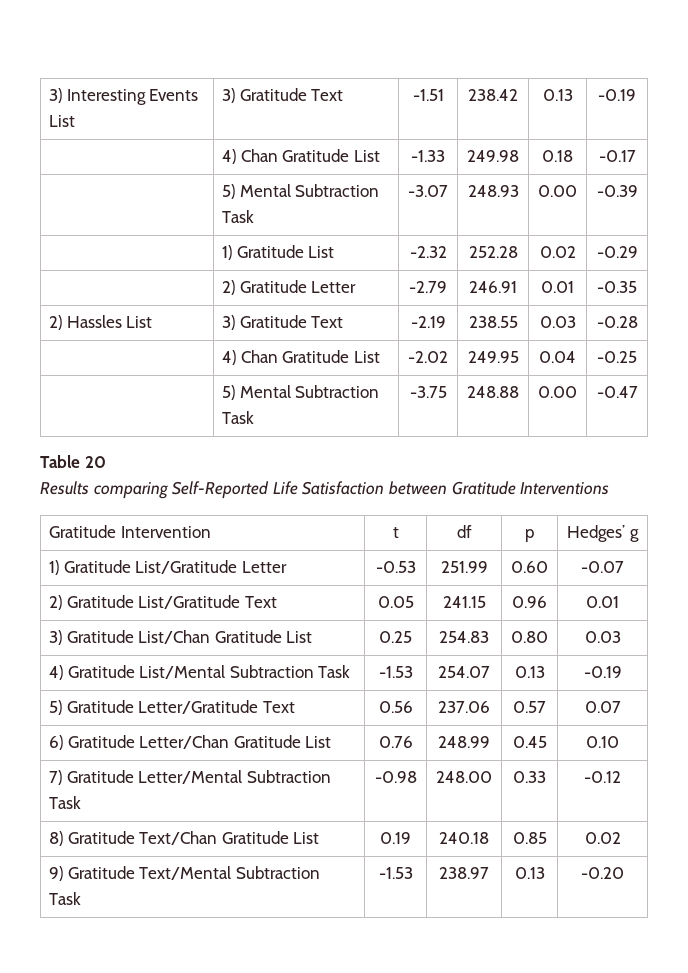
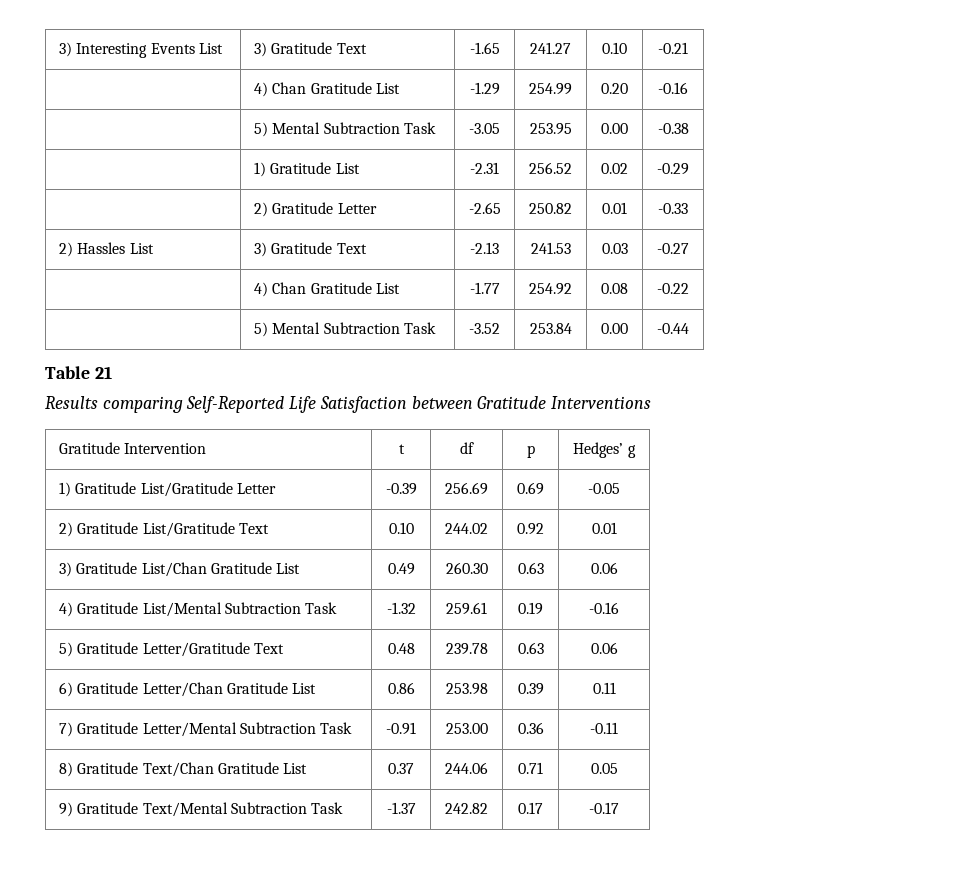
- 3) Interesting Events List | 3) Gratitude Text | -1.51 | 238.42 | 0.13 | -0.19
- | 4) Chan Gratitude List | -1.33 | 249.98 | 0.18 | -0.17
- | 5) Mental Subtraction Task | -3.07 | 248.93 | 0.00 | -0.39
+ 3) Interesting Events List | 3) Gratitude Text | -1.65 | 241.27 | 0.10 | -0.21
+ | 4) Chan Gratitude List | -1.29 | 254.99 | 0.20 | -0.16
+ | 5) Mental Subtraction Task | -3.05 | 253.95 | 0.00 | -0.38
- | 1) Gratitude List | -2.32 | 252.28 | 0.02 | -0.29
+ | 1) Gratitude List | -2.31 | 256.52 | 0.02 | -0.29
- | 2) Gratitude Letter | -2.79 | 246.91 | 0.01 | -0.35
+ | 2) Gratitude Letter | -2.65 | 250.82 | 0.01 | -0.33
- 2) Hassles List | 3) Gratitude Text | -2.19 | 238.55 | 0.03 | -0.28
- | 4) Chan Gratitude List | -2.02 | 249.95 | 0.04 | -0.25
- | 5) Mental Subtraction Task | -3.75 | 248.88 | 0.00 | -0.47
+ 2) Hassles List | 3) Gratitude Text | -2.13 | 241.53 | 0.03 | -0.27
+ | 4) Chan Gratitude List | -1.77 | 254.92 | 0.08 | -0.22
+ | 5) Mental Subtraction Task | -3.52 | 253.84 | 0.00 | -0.44
- Table 20
+ Table 21
- 1) Gratitude List/Gratitude Letter | -0.53 | 251.99 | 0.60 | -0.07
+ 1) Gratitude List/Gratitude Letter | -0.39 | 256.69 | 0.69 | -0.05
- 2) Gratitude List/Gratitude Text | 0.05 | 241.15 | 0.96 | 0.01
+ 2) Gratitude List/Gratitude Text | 0.10 | 244.02 | 0.92 | 0.01
- 3) Gratitude List/Chan Gratitude List | 0.25 | 254.83 | 0.80 | 0.03
+ 3) Gratitude List/Chan Gratitude List | 0.49 | 260.30 | 0.63 | 0.06
- 4) Gratitude List/Mental Subtraction Task | -1.53 | 254.07 | 0.13 | -0.19
+ 4) Gratitude List/Mental Subtraction Task | -1.32 | 259.61 | 0.19 | -0.16
- 5) Gratitude Letter/Gratitude Text | 0.56 | 237.06 | 0.57 | 0.07
+ 5) Gratitude Letter/Gratitude Text | 0.48 | 239.78 | 0.63 | 0.06
- 6) Gratitude Letter/Chan Gratitude List | 0.76 | 248.99 | 0.45 | 0.10
+ 6) Gratitude Letter/Chan Gratitude List | 0.86 | 253.98 | 0.39 | 0.11
- 7) Gratitude Letter/Mental Subtraction Task | -0.98 | 248.00 | 0.33 | -0.12
+ 7) Gratitude Letter/Mental Subtraction Task | -0.91 | 253.00 | 0.36 | -0.11
- 8) Gratitude Text/Chan Gratitude List | 0.19 | 240.18 | 0.85 | 0.02
+ 8) Gratitude Text/Chan Gratitude List | 0.37 | 244.06 | 0.71 | 0.05
- 9) Gratitude Text/Mental Subtraction Task | -1.53 | 238.97 | 0.13 | -0.20
+ 9) Gratitude Text/Mental Subtraction Task | -1.37 | 242.82 | 0.17 | -0.17

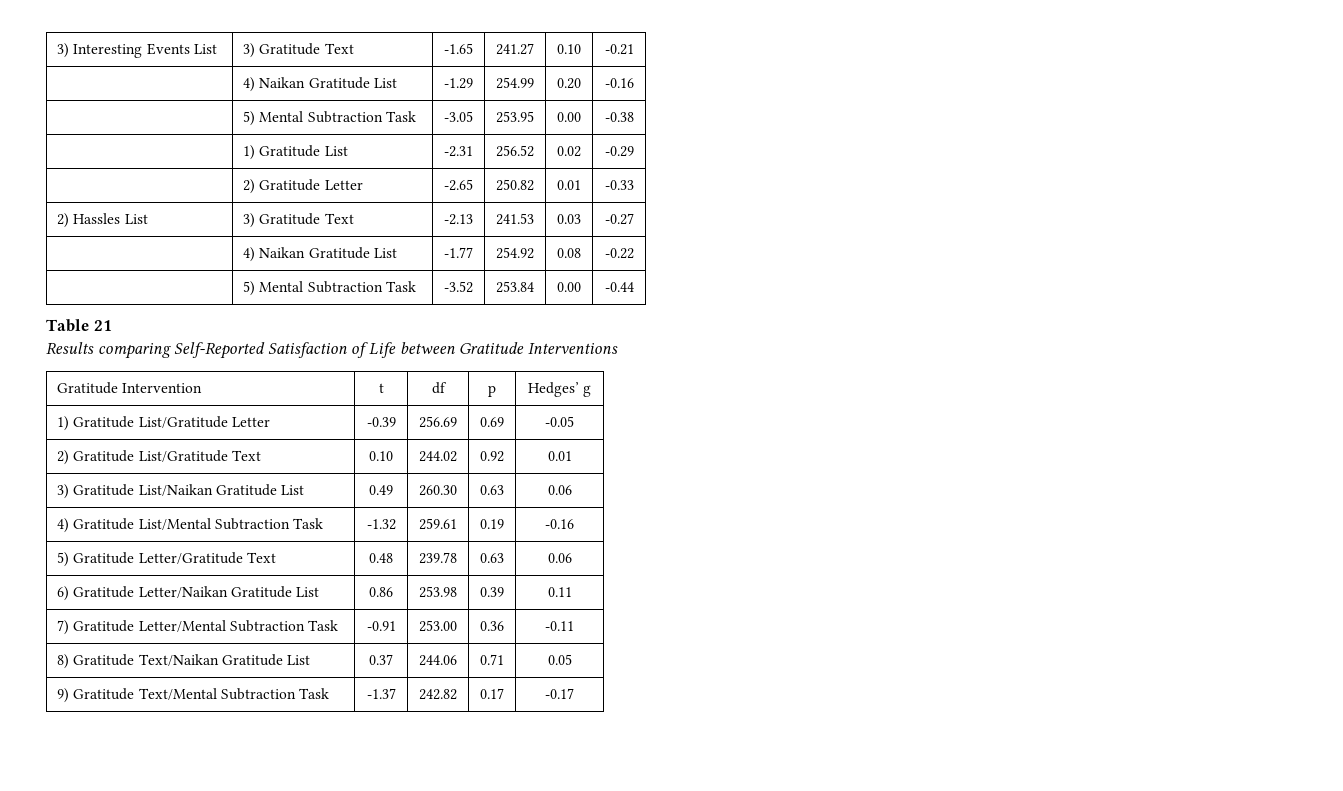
- | 4) Chan Gratitude List | -1.29 | 254.99 | 0.20 | -0.16
+ | 4) Naikan Gratitude List | -1.29 | 254.99 | 0.20 | -0.16
- | 4) Chan Gratitude List | -1.77 | 254.92 | 0.08 | -0.22
+ | 4) Naikan Gratitude List | -1.77 | 254.92 | 0.08 | -0.22
- Results comparing Self-Reported Life Satisfaction between Gratitude Interventions
+ Results comparing Self-Reported Satisfaction of Life between Gratitude Interventions
- 3) Gratitude List/Chan Gratitude List | 0.49 | 260.30 | 0.63 | 0.06
+ 3) Gratitude List/Naikan Gratitude List | 0.49 | 260.30 | 0.63 | 0.06
- 6) Gratitude Letter/Chan Gratitude List | 0.86 | 253.98 | 0.39 | 0.11
+ 6) Gratitude Letter/Naikan Gratitude List | 0.86 | 253.98 | 0.39 | 0.11
- 8) Gratitude Text/Chan Gratitude List | 0.37 | 244.06 | 0.71 | 0.05
+ 8) Gratitude Text/Naikan Gratitude List | 0.37 | 244.06 | 0.71 | 0.05

